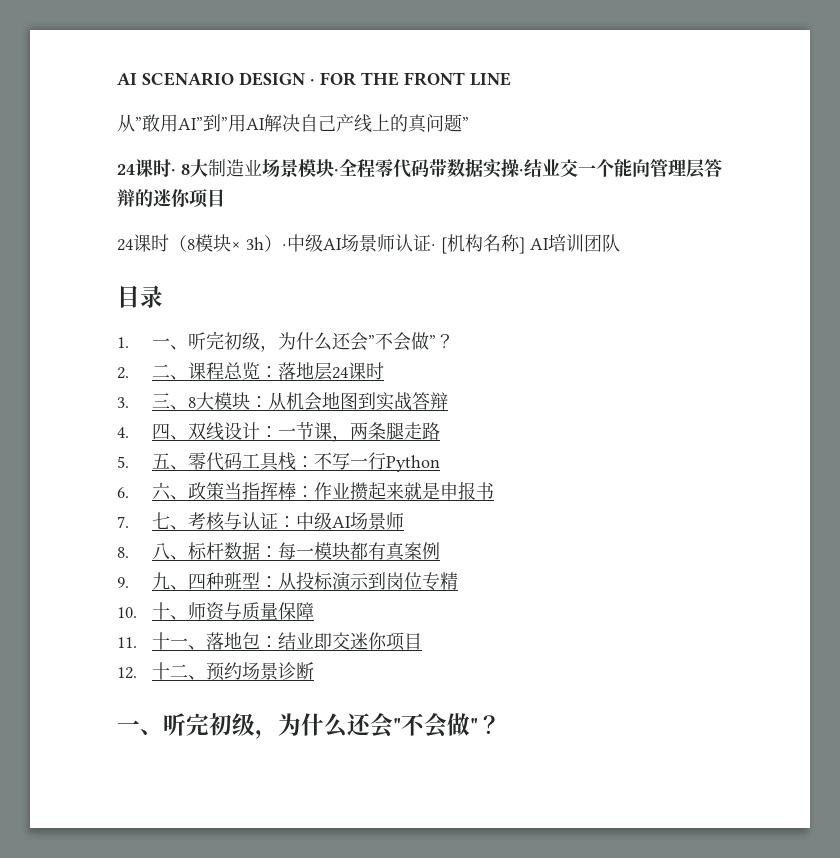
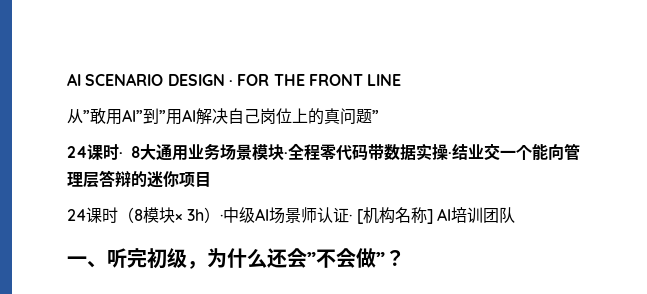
- 从”敢用AI”到”用AI解决自己产线上的真问题”
+ 从”敢用AI”到”用AI解决自己岗位上的真问题”
- 24课时· 8大制造业场景模块·全程零代码带数据实操·结业交一个能向管理层答辩的迷你项目
+ 24课时· 8大通用业务场景模块·全程零代码带数据实操·结业交一个能向管理层答辩的迷你项目
- 目录
- 1.一、听完初级，为什么还会”不会做”？
+ 一、听完初级，为什么还会”不会做”？
- 2.二、课程总览：落地层24课时
- 3.三、8大模块：从机会地图到实战答辩
- 4.四、双线设计：一节课，两条腿走路
- 5.五、零代码工具栈：不写一行Python
- 6.六、政策当指挥棒：作业攒起来就是申报书
- 7.七、考核与认证：中级AI场景师
- 8.八、标杆数据：每一模块都有真案例
- 9.九、四种班型：从投标演示到岗位专精
- 10.十、师资与质量保障
- 11.十一、落地包：结业即交迷你项目
- 12.十二、预约场景诊断
- 一、听完初级，为什么还会"不会做"？

